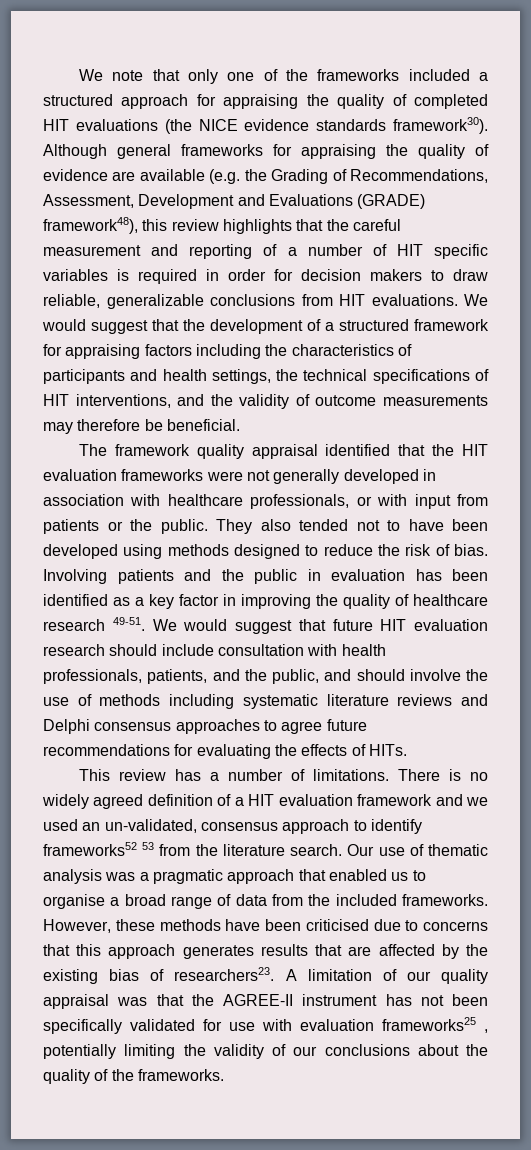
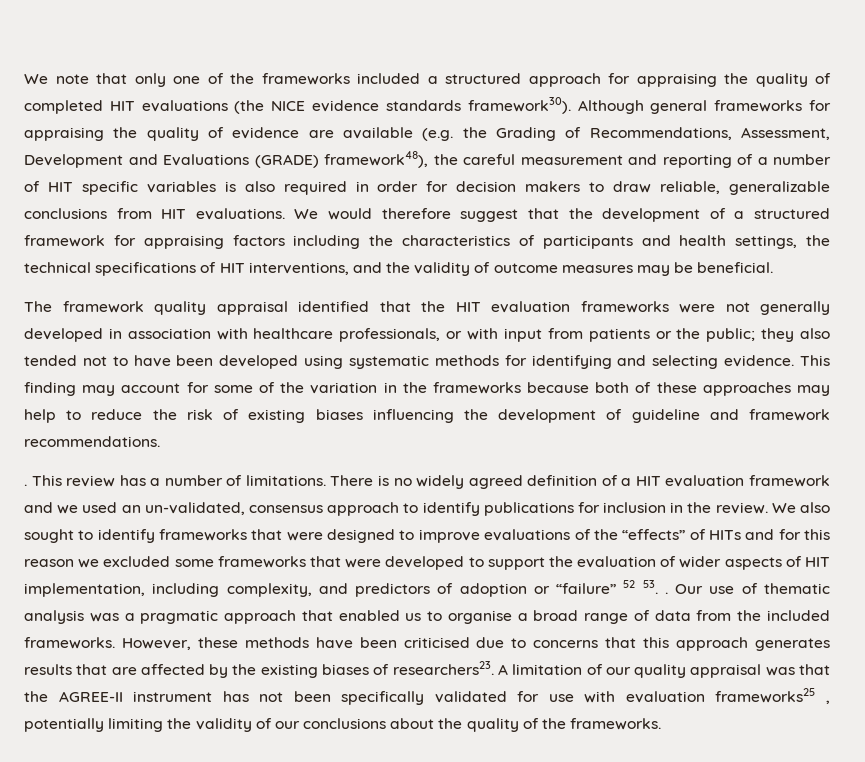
- Although general frameworks for appraising the quality of evidence are available (e.g. the Grading of Recommendations, Assessment, Development and Evaluations (GRADE) framework48), this review highlights that the careful measurement and reporting of a number of HIT specific variables is required in order for decision makers to draw reliable, generalizable conclusions from HIT evaluations.
+ Although general frameworks for appraising the quality of evidence are available (e.g. the Grading of Recommendations, Assessment, Development and Evaluations (GRADE) framework48), the careful measurement and reporting of a number of HIT specific variables is also required in order for decision makers to draw reliable, generalizable conclusions from HIT evaluations.
- We would suggest that the development of a structured framework for appraising factors including the characteristics of participants and health settings, the technical specifications of HIT interventions, and the validity of outcome measurements may therefore be beneficial.
+ We would therefore suggest that the development of a structured framework for appraising factors including the characteristics of participants and health settings, the technical specifications of HIT interventions, and the validity of outcome measures may be beneficial.
- The framework quality appraisal identified that the HIT evaluation frameworks were not generally developed in association with healthcare professionals, or with input from patients or the public. They also tended not to have been developed using methods designed to reduce the risk of bias. Involving patients and the public in evaluation has been identified as a key factor in improving the quality of healthcare research 49-51. We would suggest that future HIT evaluation research should include consultation with health professionals, patients, and the public, and should involve the use of methods including systematic literature reviews and Delphi consensus approaches to agree future recommendations for evaluating the effects of HITs.
- This review has a number of limitations.
+ The framework quality appraisal identified that the HIT evaluation frameworks were not generally developed in association with healthcare professionals, or with input from patients or the public; they also tended not to have been developed using systematic methods for identifying and selecting evidence. This finding may account for some of the variation in the frameworks because both of these approaches may help to reduce the risk of existing biases influencing the development of guideline and framework recommendations.
+ . This review has a number of limitations.
- There is no widely agreed definition of a HIT evaluation framework and we used an un-validated, consensus approach to identify frameworks52 53 from the literature search.
+ There is no widely agreed definition of a HIT evaluation framework and we used an un-validated, consensus approach to identify publications for inclusion in the review. We also sought to identify frameworks that were designed to improve evaluations of the “effects” of HITs and for this reason we excluded some frameworks that were developed to support the evaluation of wider aspects of HIT implementation, including complexity, and predictors of adoption or “failure” 52 53. .
- However, these methods have been criticised due to concerns that this approach generates results that are affected by the existing bias of researchers23.
+ However, these methods have been criticised due to concerns that this approach generates results that are affected by the existing biases of researchers23.

